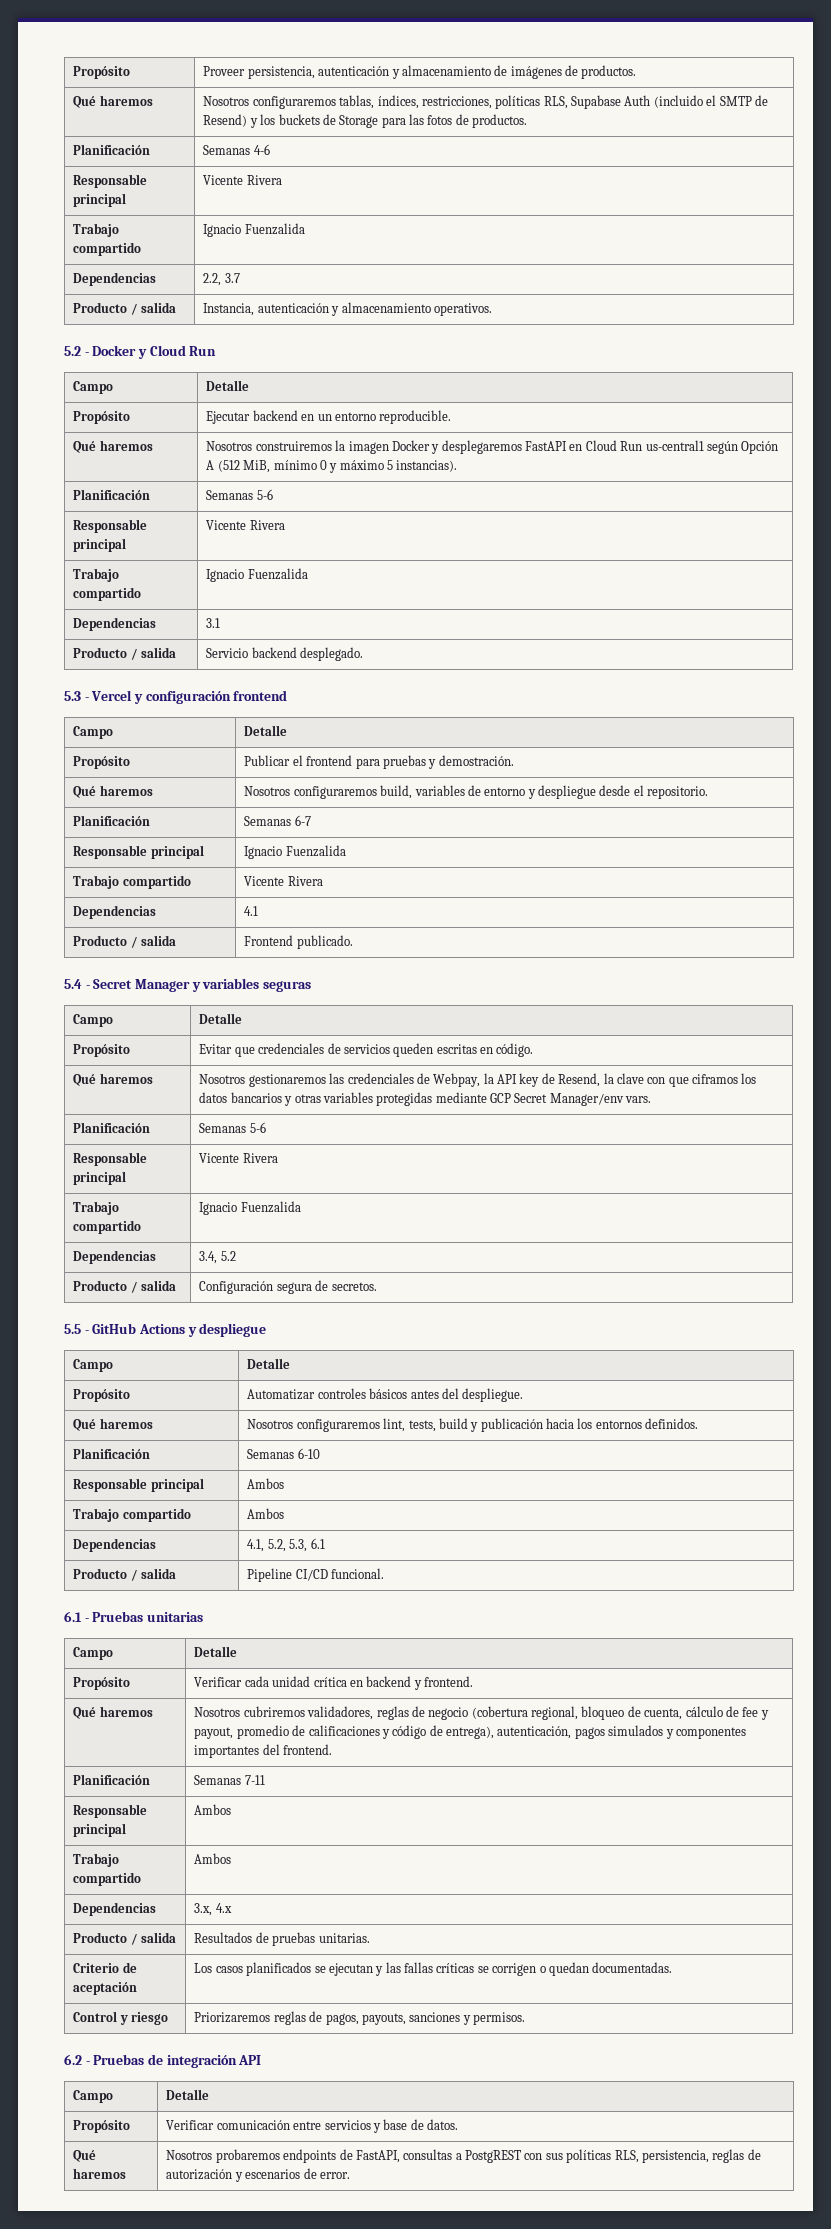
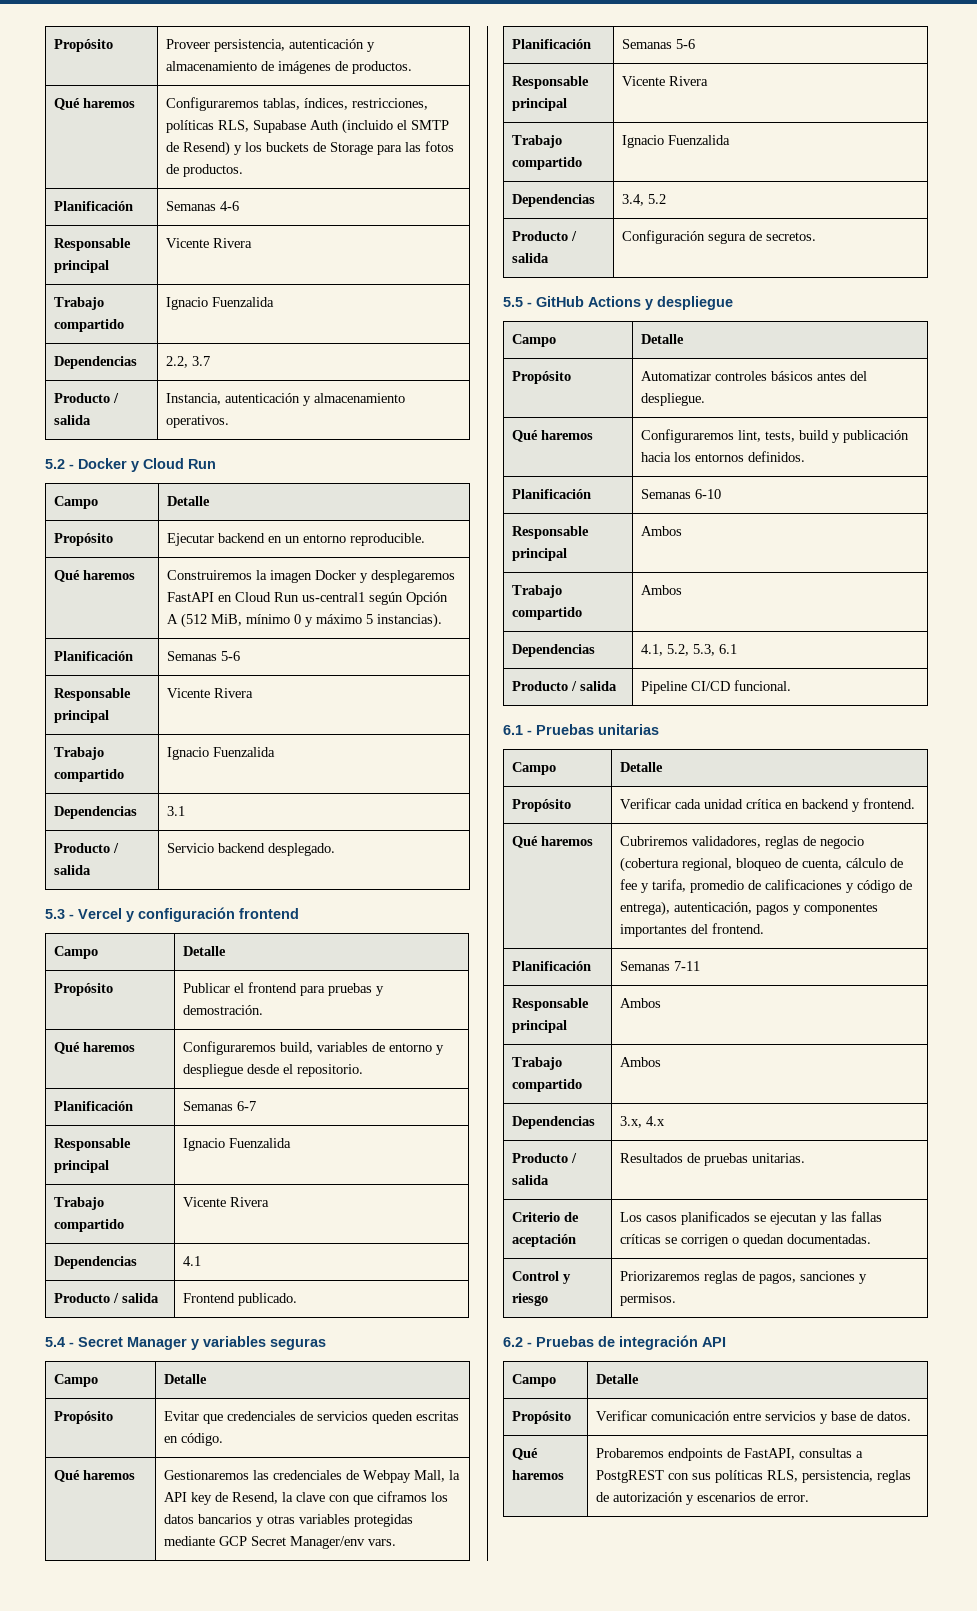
- Qué haremos | Nosotros configuraremos tablas, índices, restricciones, políticas RLS, Supabase Auth (incluido el SMTP de Resend) y los buckets de Storage para las fotos de productos.
+ Qué haremos | Configuraremos tablas, índices, restricciones, políticas RLS, Supabase Auth (incluido el SMTP de Resend) y los buckets de Storage para las fotos de productos.
- Qué haremos | Nosotros construiremos la imagen Docker y desplegaremos FastAPI en Cloud Run us-central1 según Opción A (512 MiB, mínimo 0 y máximo 5 instancias).
+ Qué haremos | Construiremos la imagen Docker y desplegaremos FastAPI en Cloud Run us-central1 según Opción A (512 MiB, mínimo 0 y máximo 5 instancias).
- Qué haremos | Nosotros configuraremos build, variables de entorno y despliegue desde el repositorio.
+ Qué haremos | Configuraremos build, variables de entorno y despliegue desde el repositorio.
- Qué haremos | Nosotros gestionaremos las credenciales de Webpay, la API key de Resend, la clave con que ciframos los datos bancarios y otras variables protegidas mediante GCP Secret Manager/env vars.
+ Qué haremos | Gestionaremos las credenciales de Webpay Mall, la API key de Resend, la clave con que ciframos los datos bancarios y otras variables protegidas mediante GCP Secret Manager/env vars.
- Qué haremos | Nosotros configuraremos lint, tests, build y publicación hacia los entornos definidos.
+ Qué haremos | Configuraremos lint, tests, build y publicación hacia los entornos definidos.
- Qué haremos | Nosotros cubriremos validadores, reglas de negocio (cobertura regional, bloqueo de cuenta, cálculo de fee y payout, promedio de calificaciones y código de entrega), autenticación, pagos simulados y componentes importantes del frontend.
+ Qué haremos | Cubriremos validadores, reglas de negocio (cobertura regional, bloqueo de cuenta, cálculo de fee y tarifa, promedio de calificaciones y código de entrega), autenticación, pagos y componentes importantes del frontend.
- Control y riesgo | Priorizaremos reglas de pagos, payouts, sanciones y permisos.
+ Control y riesgo | Priorizaremos reglas de pagos, sanciones y permisos.
- Qué haremos | Nosotros probaremos endpoints de FastAPI, consultas a PostgREST con sus políticas RLS, persistencia, reglas de autorización y escenarios de error.
+ Qué haremos | Probaremos endpoints de FastAPI, consultas a PostgREST con sus políticas RLS, persistencia, reglas de autorización y escenarios de error.

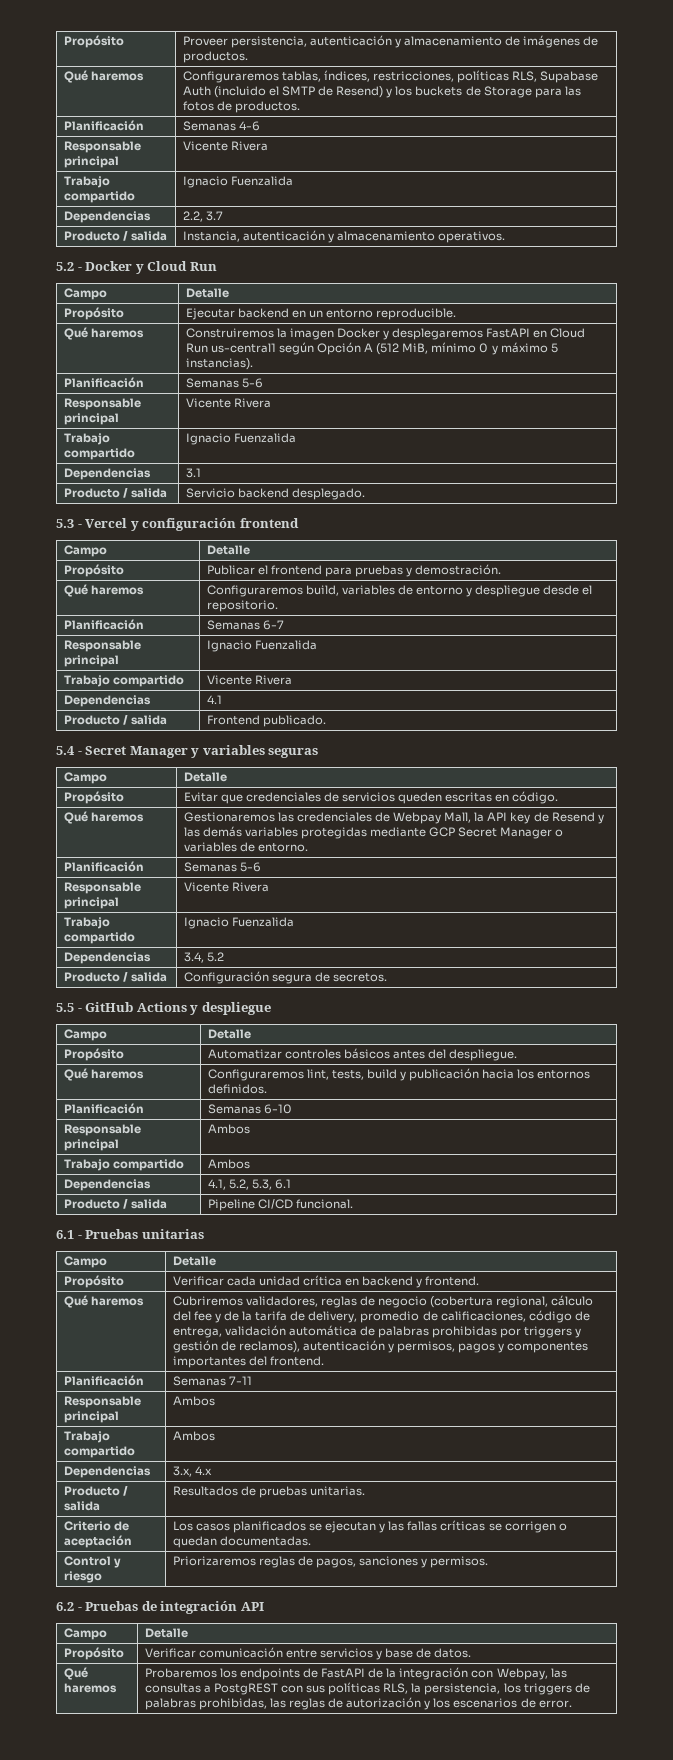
- Qué haremos | Gestionaremos las credenciales de Webpay Mall, la API key de Resend, la clave con que ciframos los datos bancarios y otras variables protegidas mediante GCP Secret Manager/env vars.
+ Qué haremos | Gestionaremos las credenciales de Webpay Mall, la API key de Resend y las demás variables protegidas mediante GCP Secret Manager o variables de entorno.
- Cubriremos validadores, reglas de negocio (cobertura regional, bloqueo de cuenta, cálculo de fee y tarifa, promedio de calificaciones y código de entrega), autenticación, pagos y componentes importantes del frontend.
+ Cubriremos validadores, reglas de negocio (cobertura regional, cálculo del fee y de la tarifa de delivery, promedio de calificaciones, código de entrega, validación automática de palabras prohibidas por triggers y gestión de reclamos), autenticación y permisos, pagos y componentes importantes del frontend.
- Qué haremos | Probaremos endpoints de FastAPI, consultas a PostgREST con sus políticas RLS, persistencia, reglas de autorización y escenarios de error.
+ Qué haremos | Probaremos los endpoints de FastAPI de la integración con Webpay, las consultas a PostgREST con sus políticas RLS, la persistencia, los triggers de palabras prohibidas, las reglas de autorización y los escenarios de error.

